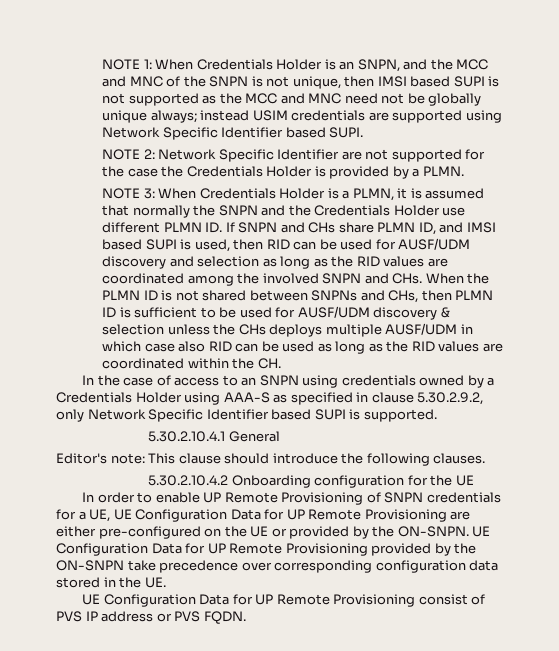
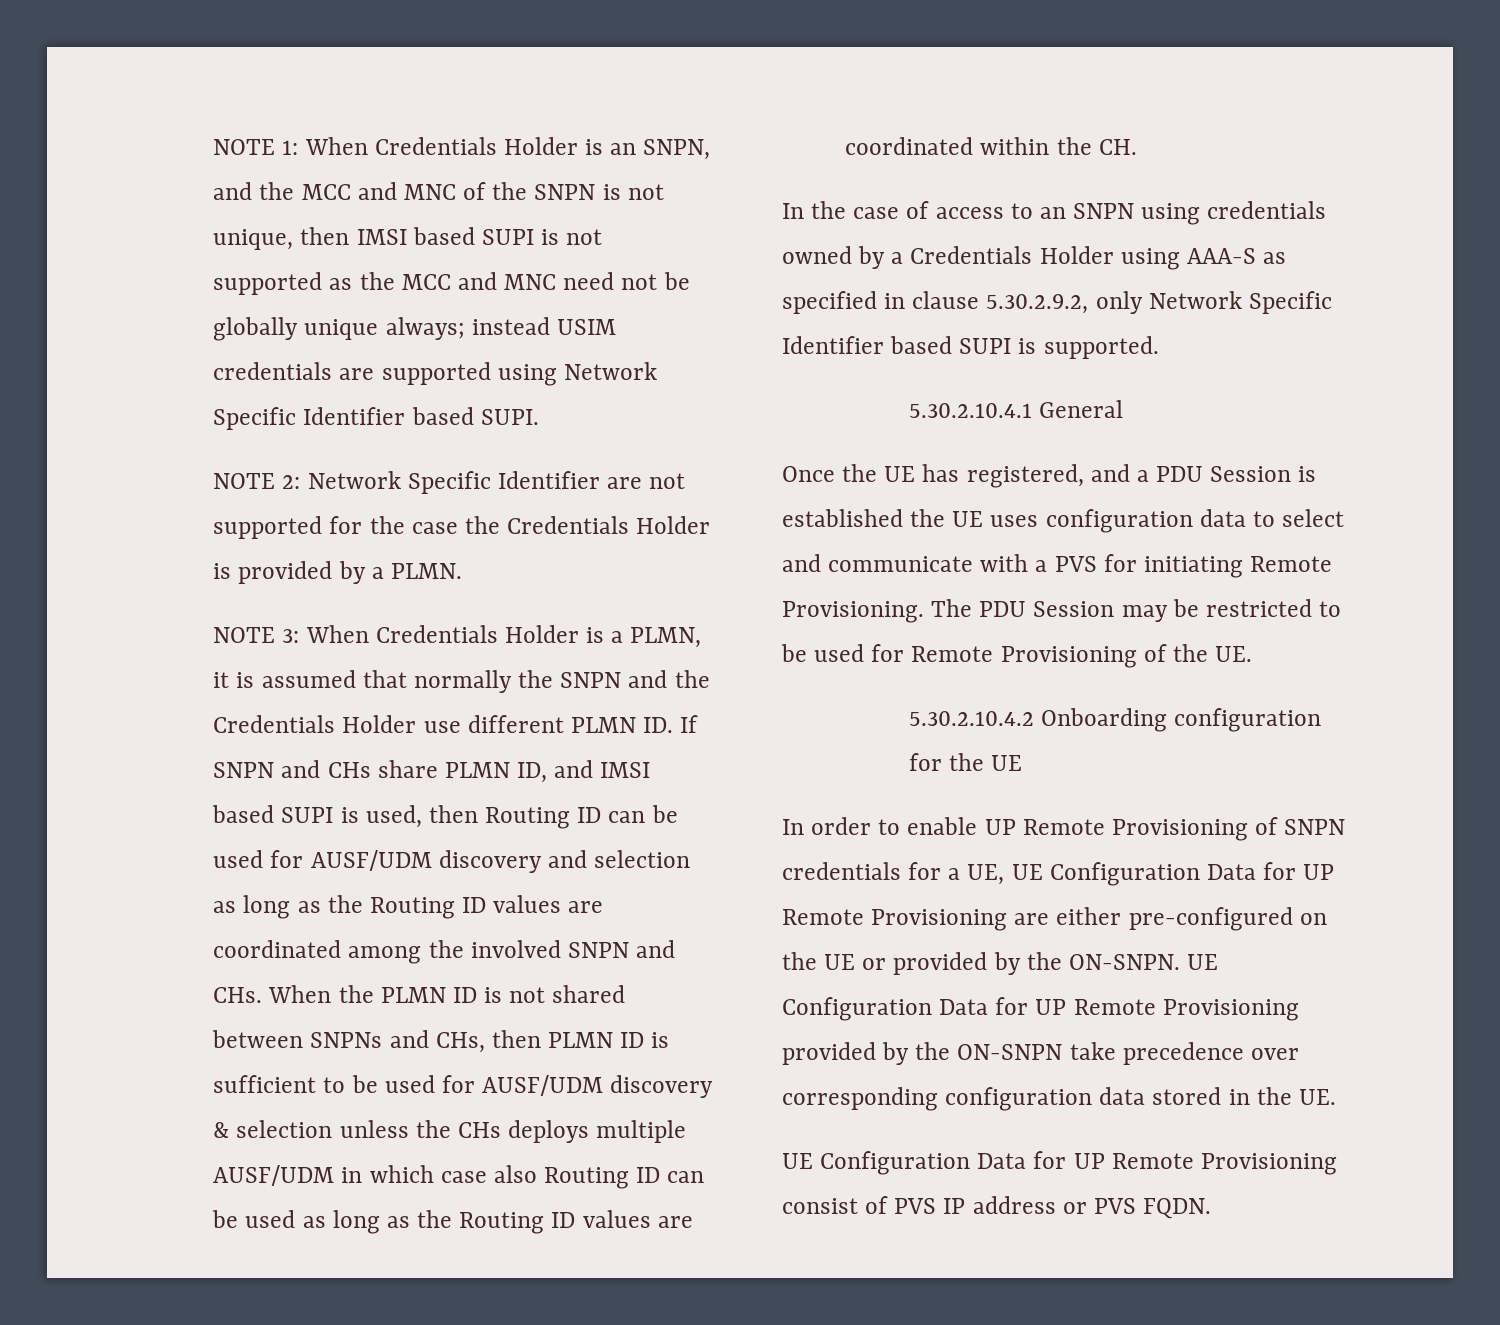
- When Credentials Holder is a PLMN, it is assumed that normally the SNPN and the Credentials Holder use different PLMN ID. If SNPN and CHs share PLMN ID, and IMSI based SUPI is used, then RID can be used for AUSF/UDM discovery and selection as long as the RID values are coordinated among the involved SNPN and CHs. When the PLMN ID is not shared between SNPNs and CHs, then PLMN ID is sufficient to be used for AUSF/UDM discovery & selection unless the CHs deploys multiple AUSF/UDM in which case also RID can be used as long as the RID values are coordinated within the CH.
+ When Credentials Holder is a PLMN, it is assumed that normally the SNPN and the Credentials Holder use different PLMN ID. If SNPN and CHs share PLMN ID, and IMSI based SUPI is used, then Routing ID can be used for AUSF/UDM discovery and selection as long as the Routing ID values are coordinated among the involved SNPN and CHs. When the PLMN ID is not shared between SNPNs and CHs, then PLMN ID is sufficient to be used for AUSF/UDM discovery & selection unless the CHs deploys multiple AUSF/UDM in which case also Routing ID can be used as long as the Routing ID values are coordinated within the CH.
- Editor's note: This clause should introduce the following clauses.
+ Once the UE has registered, and a PDU Session is established the UE uses configuration data to select and communicate with a PVS for initiating Remote Provisioning. The PDU Session may be restricted to be used for Remote Provisioning of the UE.

